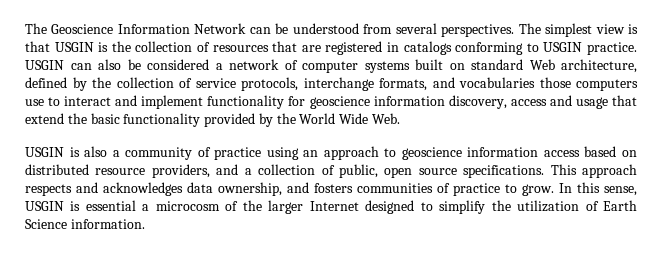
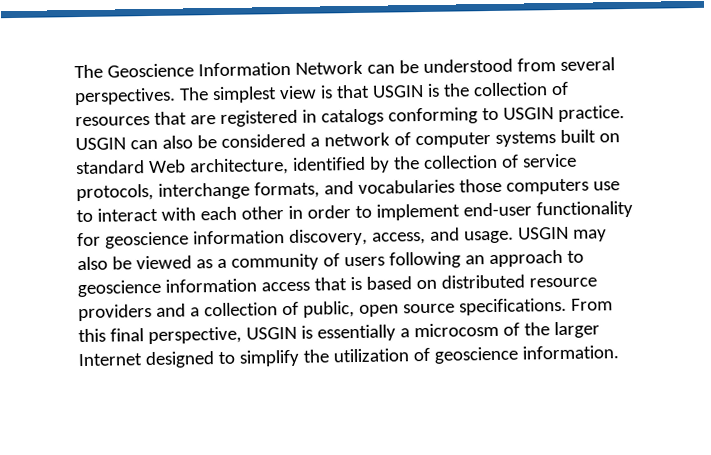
- USGIN can also be considered a network of computer systems built on standard Web architecture, defined by the collection of service protocols, interchange formats, and vocabularies those computers use to interact and implement functionality for geoscience information discovery, access and usage that extend the basic functionality provided by the World Wide Web.
- USGIN is also a community of practice using an approach to geoscience information access based on distributed resource providers, and a collection of public, open source specifications.
+ USGIN can also be considered a network of computer systems built on standard Web architecture, identified by the collection of service protocols, interchange formats, and vocabularies those computers use to interact with each other in order to implement end-user functionality for geoscience information discovery, access, and usage. USGIN may also be viewed as a community of users following an approach to geoscience information access that is based on distributed resource providers and a collection of public, open source specifications.
- This approach respects and acknowledges data ownership, and fosters communities of practice to grow. In this sense, USGIN is essential a microcosm of the larger Internet designed to simplify the utilization of Earth Science information.
+ From this final perspective, USGIN is essentially a microcosm of the larger Internet designed to simplify the utilization of geoscience information.

